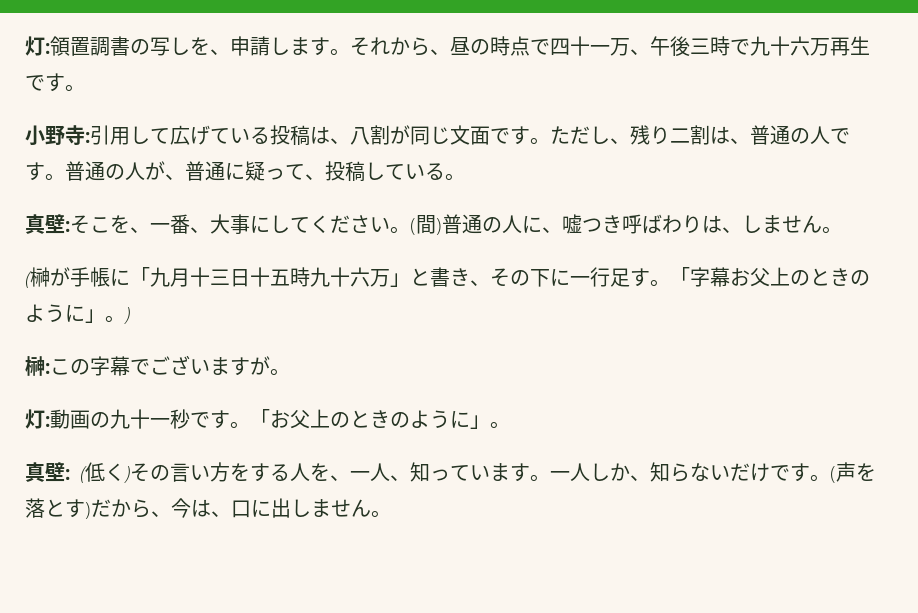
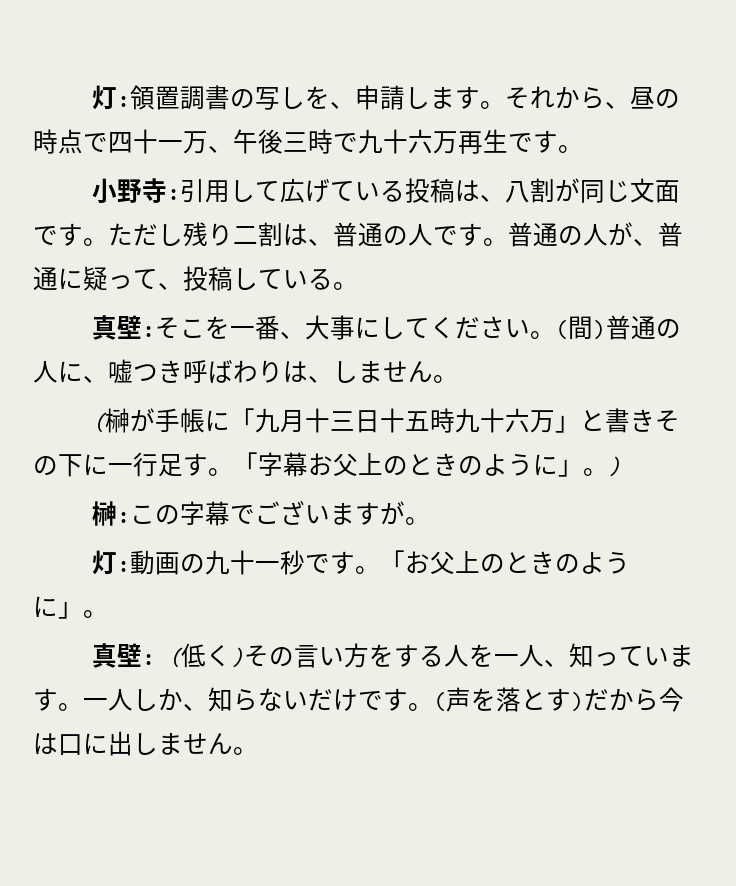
- ただし、残り二割は、普通の人です。
+ ただし残り二割は、普通の人です。
- 真壁:そこを、一番、大事にしてください。
+ 真壁:そこを一番、大事にしてください。
- (榊が手帳に「九月十三日十五時九十六万」と書き、その下に一行足す。
+ (榊が手帳に「九月十三日十五時九十六万」と書きその下に一行足す。
- 真壁: (低く)その言い方をする人を、一人、知っています。
+ 真壁: (低く)その言い方をする人を一人、知っています。
- (声を落とす)だから、今は、口に出しません。
+ (声を落とす)だから今は口に出しません。

